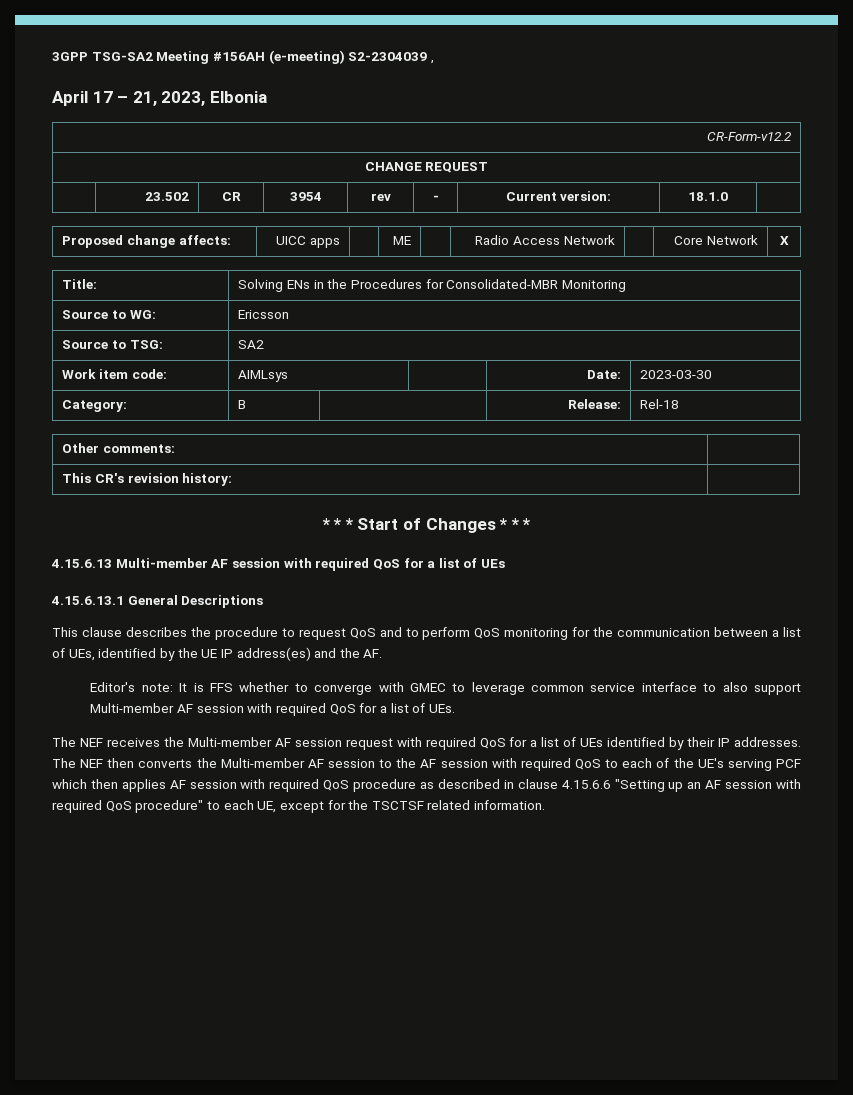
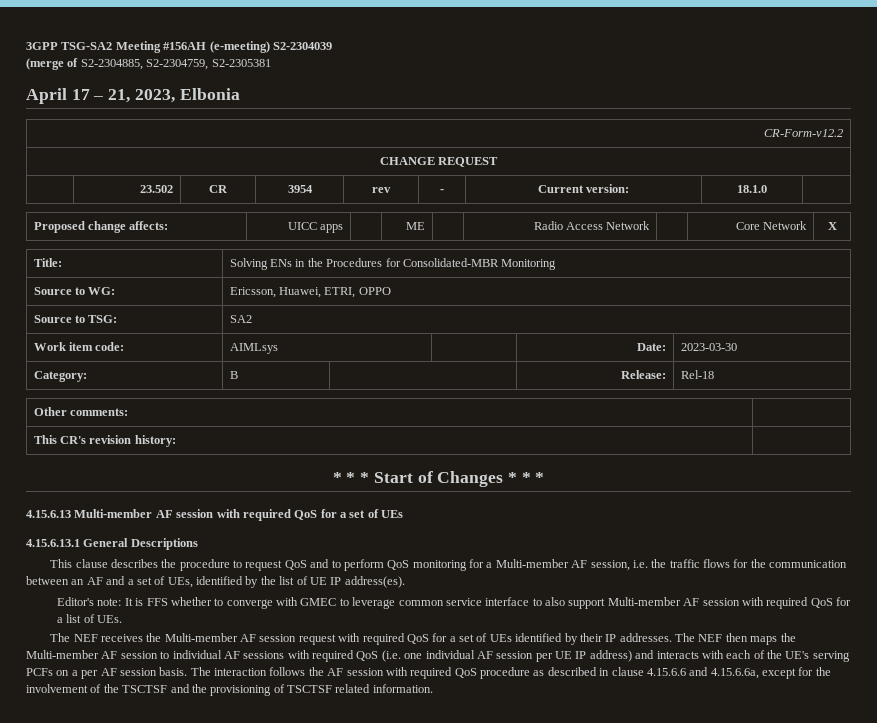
- 3GPP TSG-SA2 Meeting #156AH (e-meeting) S2-2304039 ,
+ 3GPP TSG-SA2 Meeting #156AH (e-meeting) S2-2304039
+ (merge of S2-2304885, S2-2304759, S2-2305381
- Source to WG: | Ericsson
+ Source to WG: | Ericsson, Huawei, ETRI, OPPO
- 4.15.6.13 Multi-member AF session with required QoS for a list of UEs
+ 4.15.6.13 Multi-member AF session with required QoS for a set of UEs
- This clause describes the procedure to request QoS and to perform QoS monitoring for the communication between a list of UEs, identified by the UE IP address(es) and the AF.
+ This clause describes the procedure to request QoS and to perform QoS monitoring for a Multi-member AF session, i.e. the traffic flows for the communication between an AF and a set of UEs, identified by the list of UE IP address(es).
- The NEF receives the Multi-member AF session request with required QoS for a list of UEs identified by their IP addresses.
+ The NEF receives the Multi-member AF session request with required QoS for a set of UEs identified by their IP addresses.
- The NEF then converts the Multi-member AF session to the AF session with required QoS to each of the UE's serving PCF which then applies AF session with required QoS procedure as described in clause 4.15.6.6 "Setting up an AF session with required QoS procedure" to each UE, except for the TSCTSF related information.
+ The NEF then maps the Multi-member AF session to individual AF sessions with required QoS (i.e. one individual AF session per UE IP address) and interacts with each of the UE's serving PCFs on a per AF session basis. The interaction follows the AF session with required QoS procedure as described in clause 4.15.6.6 and 4.15.6.6a, except for the involvement of the TSCTSF and the provisioning of TSCTSF related information.

